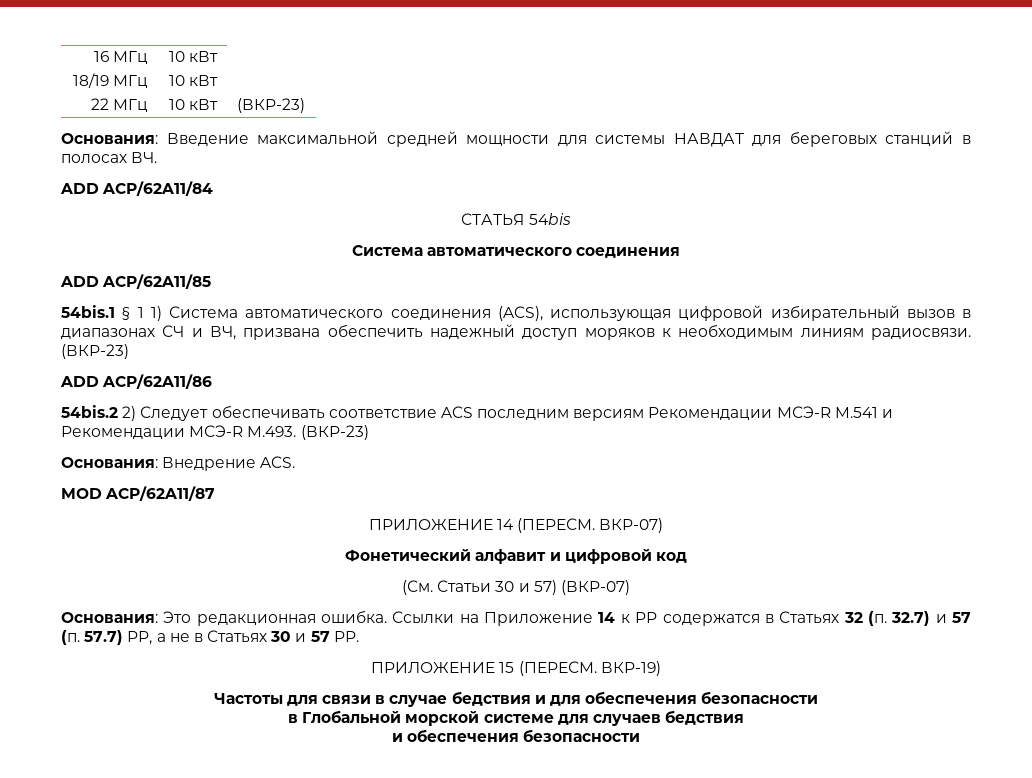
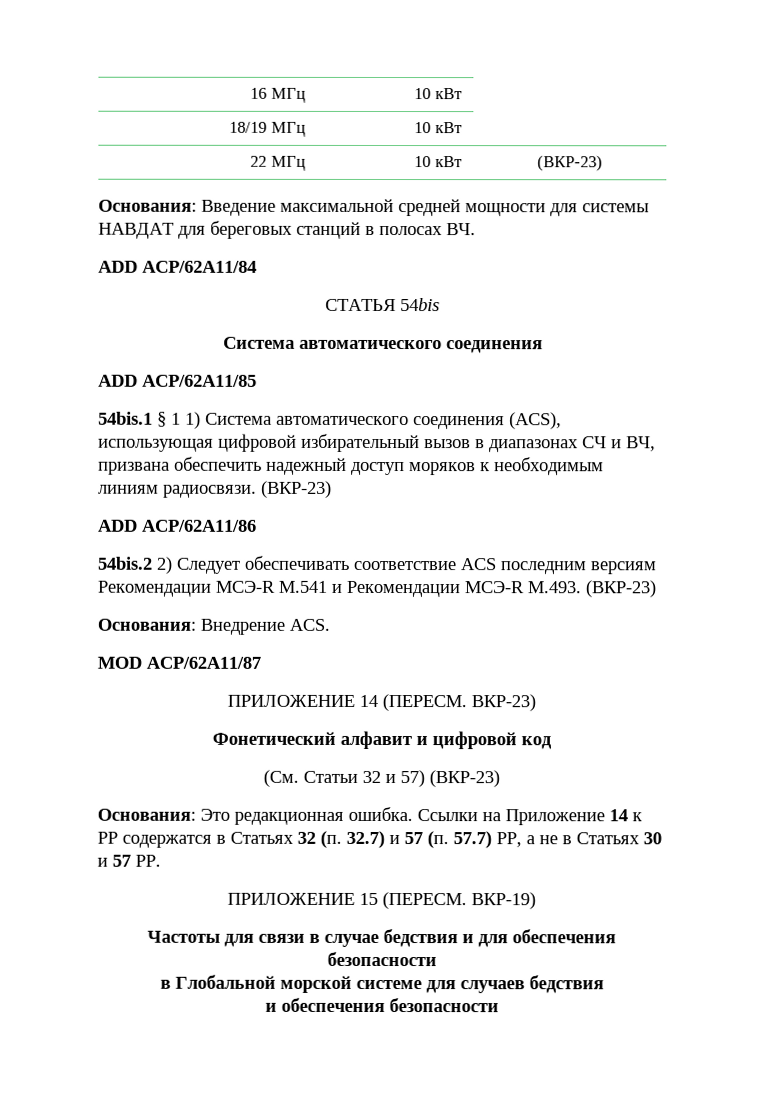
- ВКР-07)
+ ВКР-23)
- (См. Статьи 30 и 57) (ВКР-07)
+ (См. Статьи 32 и 57) (ВКР-23)

